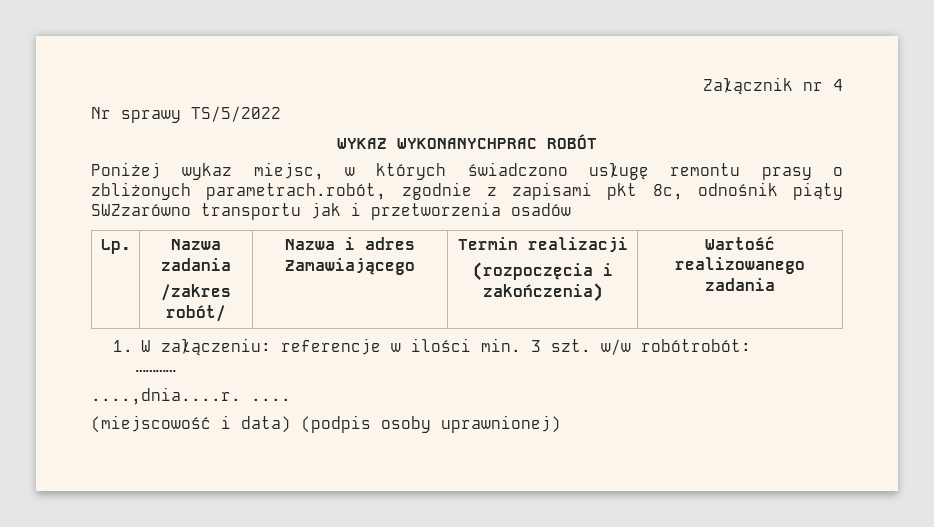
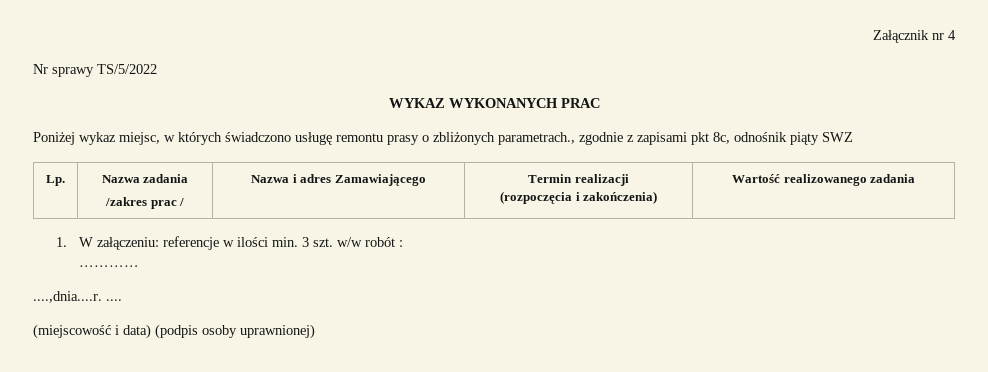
- WYKAZ WYKONANYCHPRAC ROBÓT
+ WYKAZ WYKONANYCH PRAC
- Poniżej wykaz miejsc, w których świadczono usługę remontu prasy o zbliżonych parametrach.robót, zgodnie z zapisami pkt 8c, odnośnik piąty SWZzarówno transportu jak i przetworzenia osadów
+ Poniżej wykaz miejsc, w których świadczono usługę remontu prasy o zbliżonych parametrach., zgodnie z zapisami pkt 8c, odnośnik piąty SWZ
  Lp. | Nazwa zadania
- /zakres robót/ | Nazwa i adres Zamawiającego | Termin realizacji
+ /zakres prac / | Nazwa i adres Zamawiającego | Termin realizacji
- 1. W załączeniu: referencje w ilości min. 3 szt. w/w robótrobót:
+ 1. W załączeniu: referencje w ilości min. 3 szt. w/w robót :

